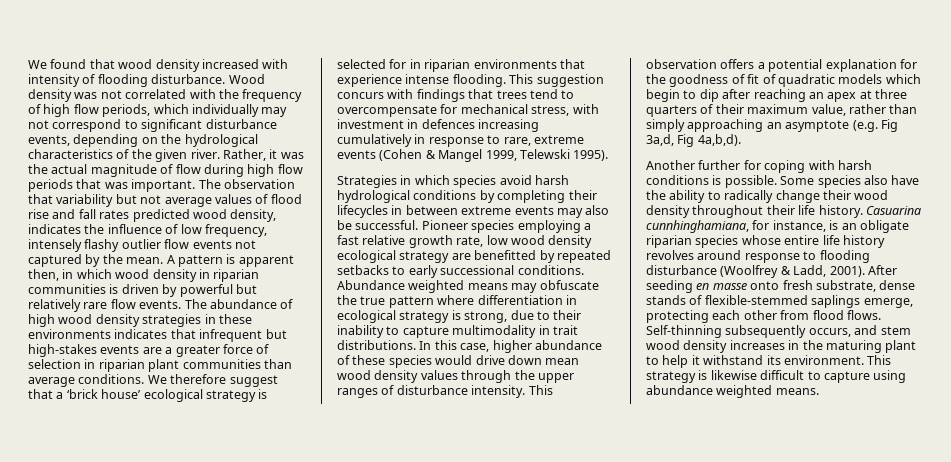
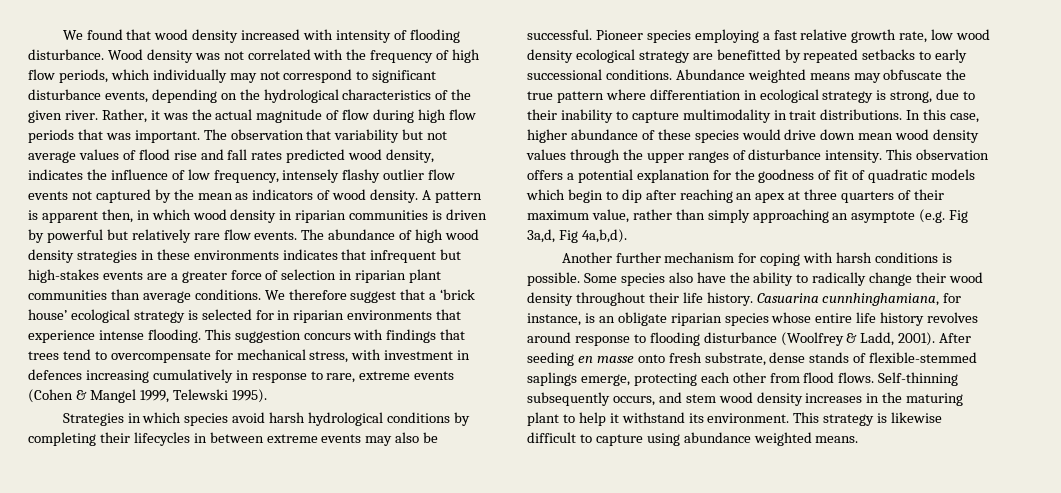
- The observation that variability but not average values of flood rise and fall rates predicted wood density, indicates the influence of low frequency, intensely flashy outlier flow events not captured by the mean.
+ The observation that variability but not average values of flood rise and fall rates predicted wood density, indicates the influence of low frequency, intensely flashy outlier flow events not captured by the mean as indicators of wood density.
- Another further for coping with harsh conditions is possible.
+ Another further mechanism for coping with harsh conditions is possible.

